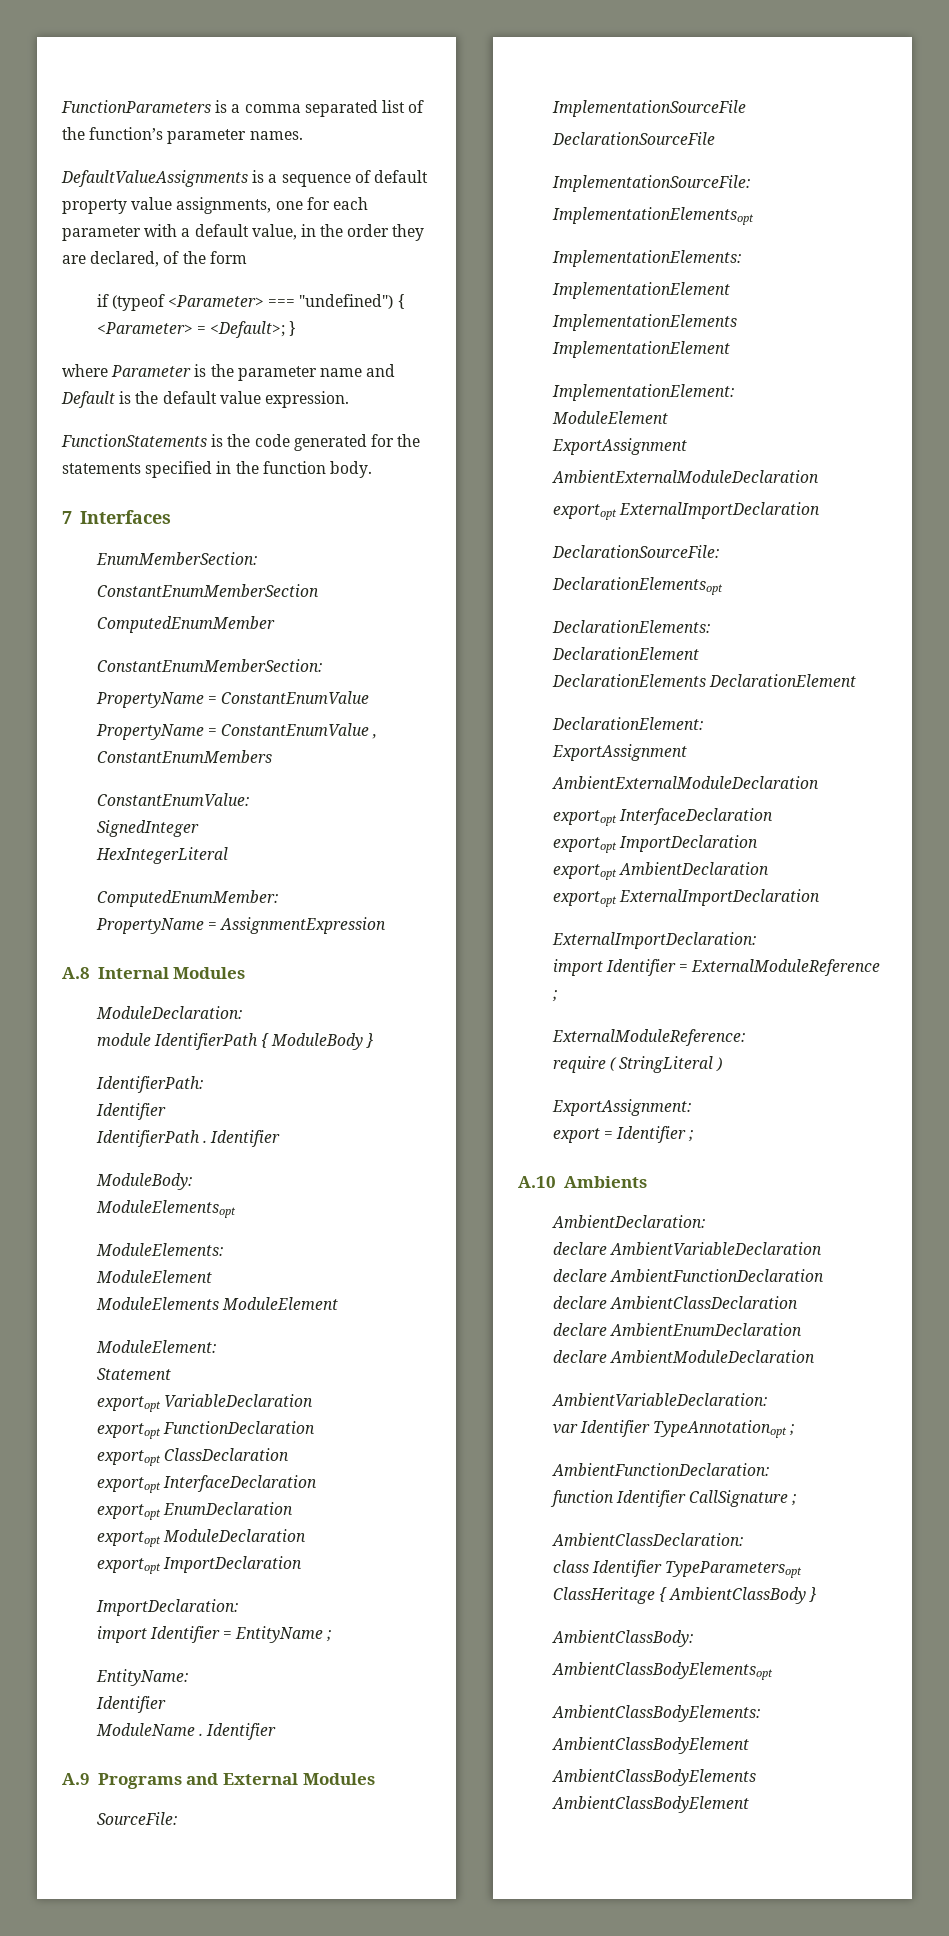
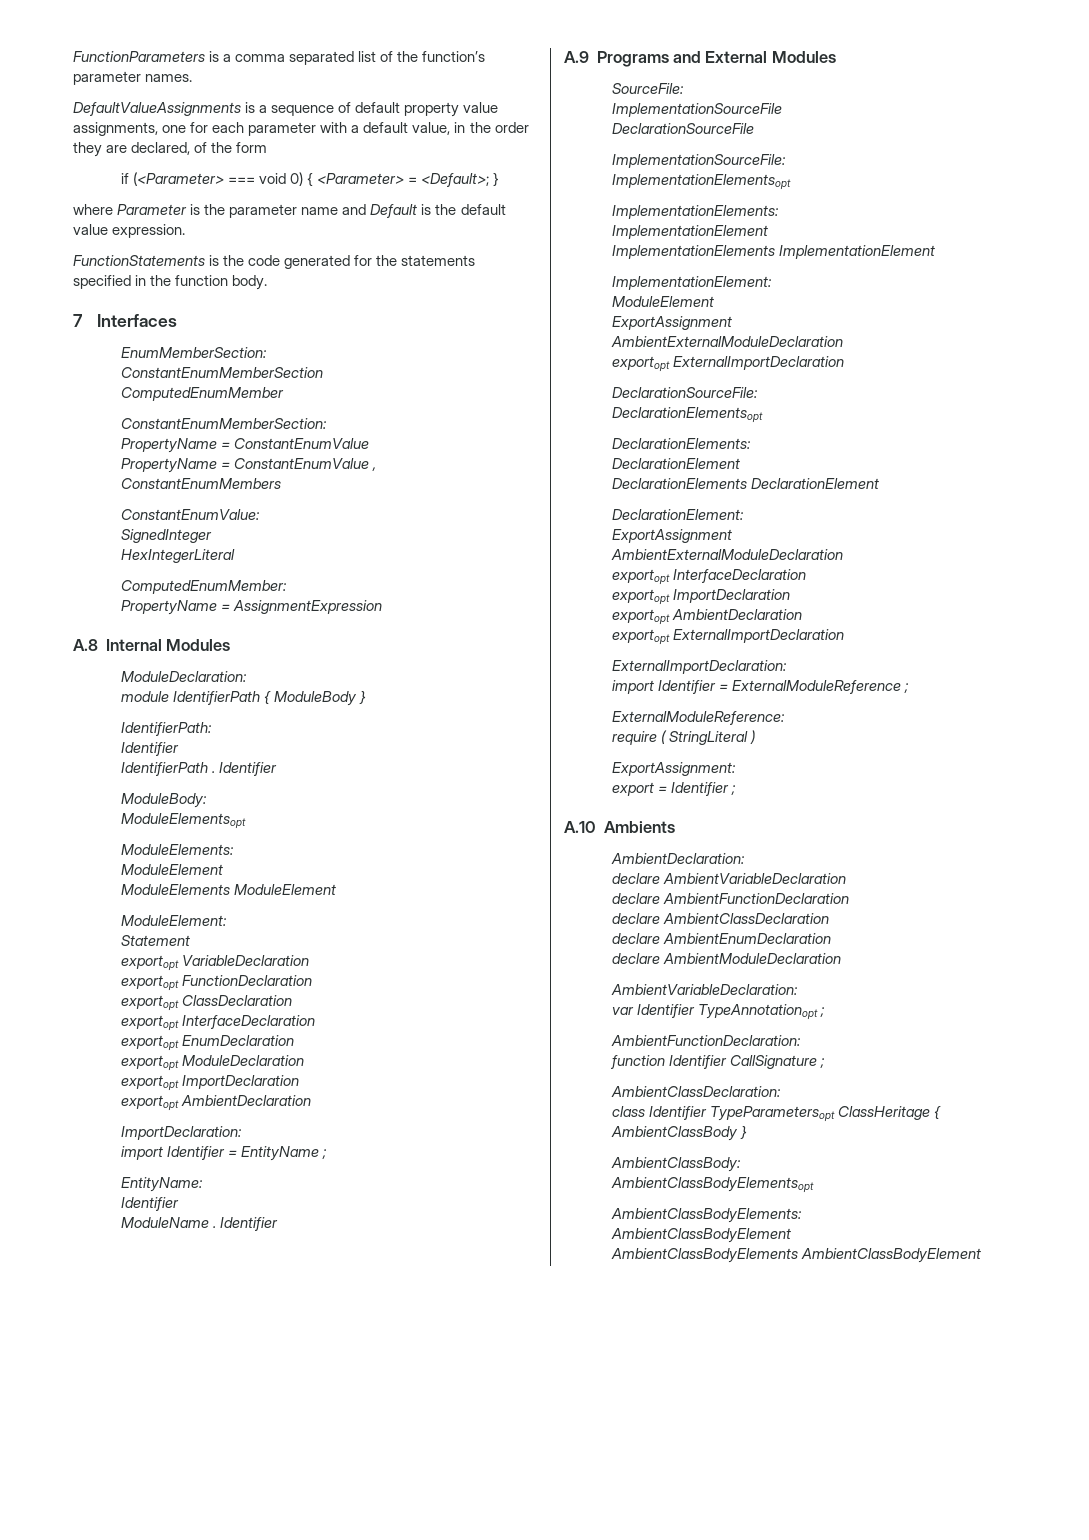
- if (typeof <Parameter> === "undefined") { <Parameter> = <Default>; }
+ if (<Parameter> === void 0) { <Parameter> = <Default>; }
  exportopt ModuleDeclaration
  exportopt ImportDeclaration
+ exportopt AmbientDeclaration

